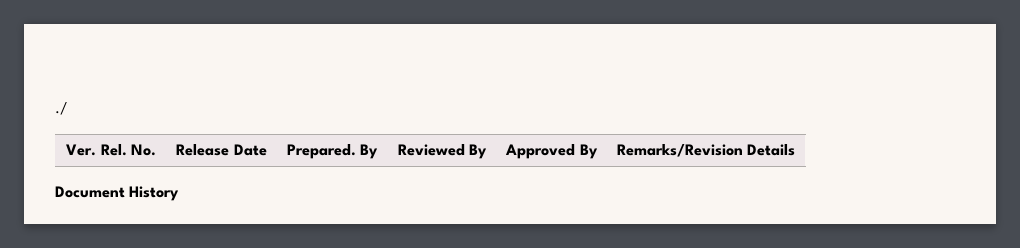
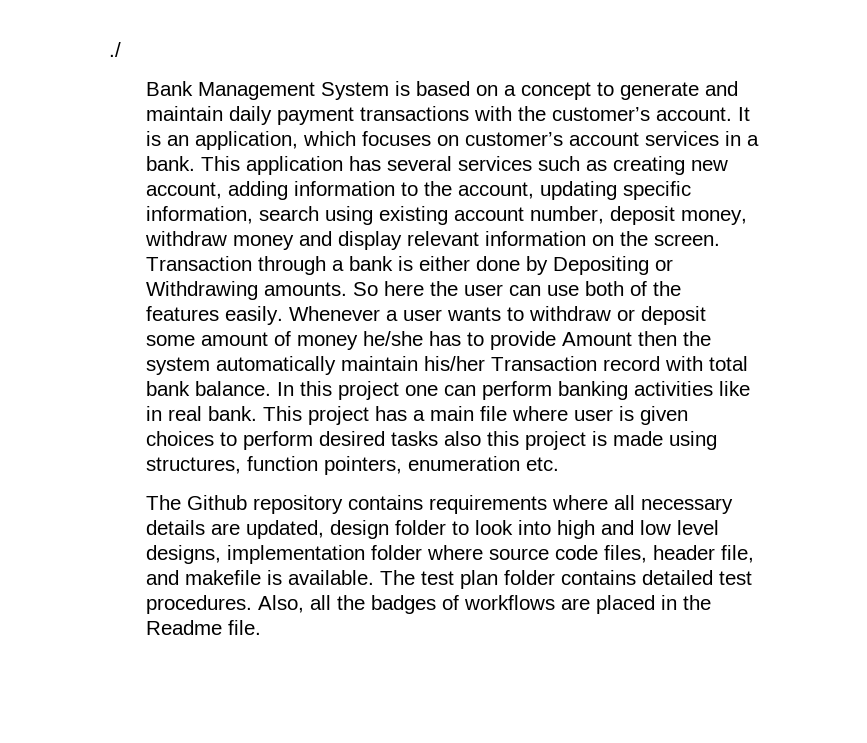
- Ver. Rel. No. | Release Date | Prepared. By | Reviewed By | Approved By | Remarks/Revision Details
- Document History
+ Bank Management System is based on a concept to generate and maintain daily payment transactions with the customer’s account. It is an application, which focuses on customer’s account services in a bank. This application has several services such as creating new account, adding information to the account, updating specific information, search using existing account number, deposit money, withdraw money and display relevant information on the screen. Transaction through a bank is either done by Depositing or Withdrawing amounts. So here the user can use both of the features easily. Whenever a user wants to withdraw or deposit some amount of money he/she has to provide Amount then the system automatically maintain his/her Transaction record with total bank balance. In this project one can perform banking activities like in real bank. This project has a main file where user is given choices to perform desired tasks also this project is made using structures, function pointers, enumeration etc.
+ The Github repository contains requirements where all necessary details are updated, design folder to look into high and low level designs, implementation folder where source code files, header file, and makefile is available. The test plan folder contains detailed test procedures. Also, all the badges of workflows are placed in the Readme file.

